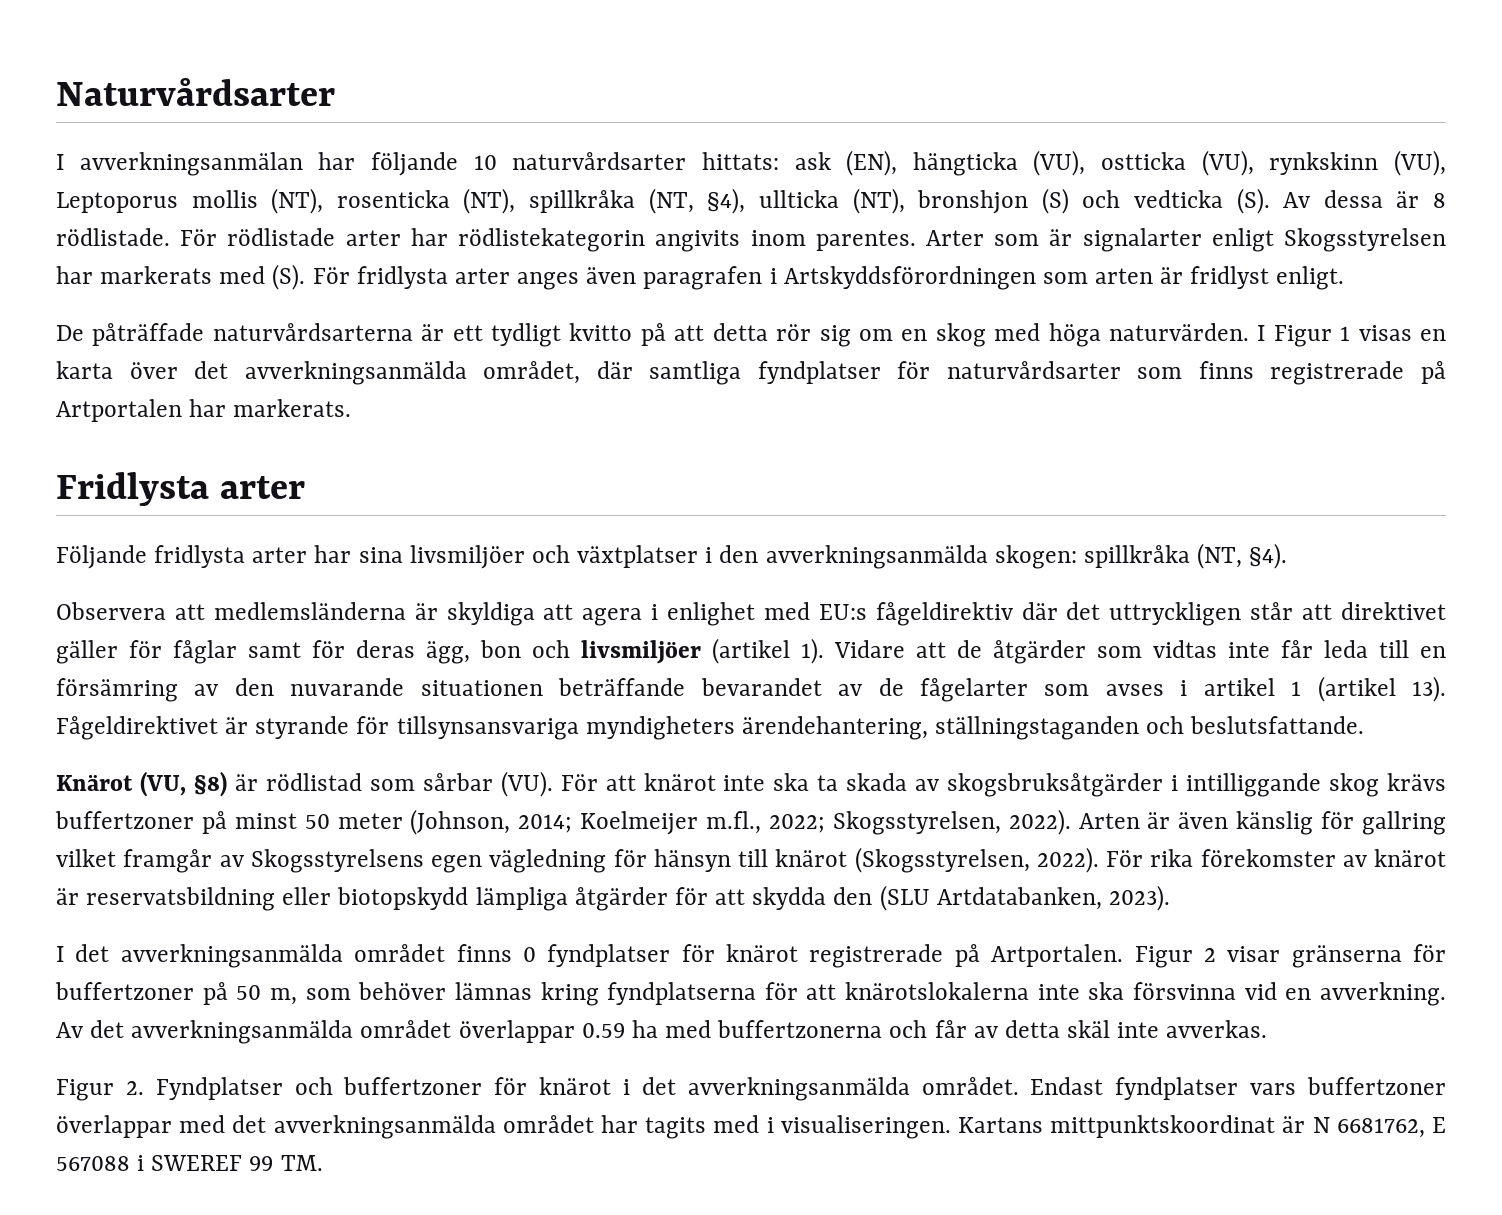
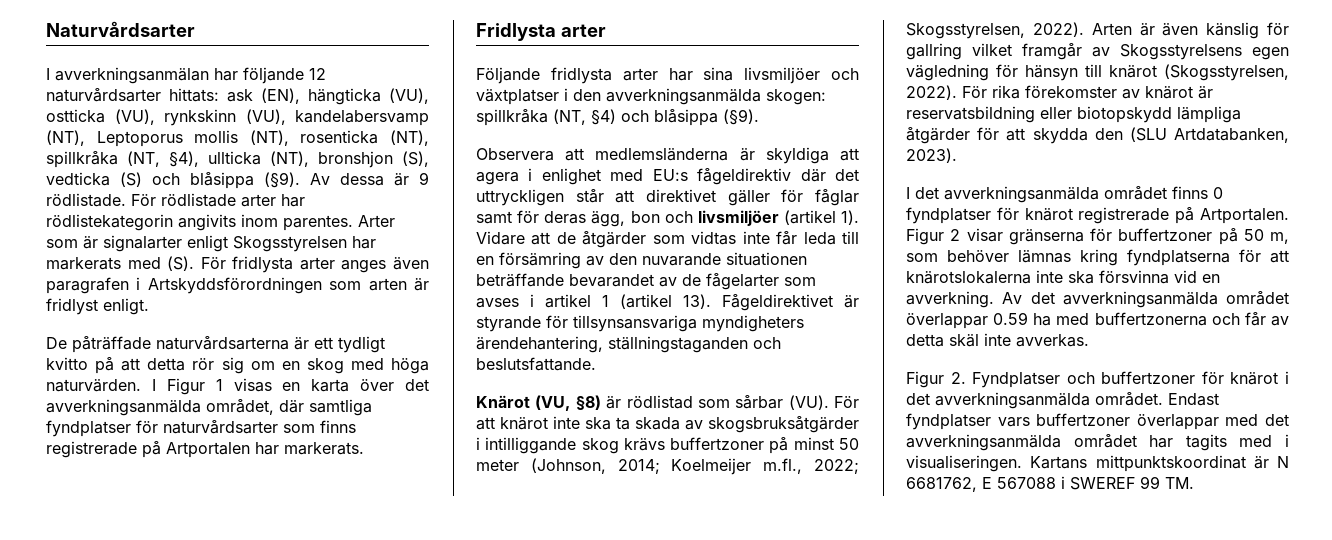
- I avverkningsanmälan har följande 10 naturvårdsarter hittats: ask (EN), hängticka (VU), ostticka (VU), rynkskinn (VU), Leptoporus mollis (NT), rosenticka (NT), spillkråka (NT, §4), ullticka (NT), bronshjon (S) och vedticka (S). Av dessa är 8 rödlistade.
+ I avverkningsanmälan har följande 12 naturvårdsarter hittats: ask (EN), hängticka (VU), ostticka (VU), rynkskinn (VU), kandelabersvamp (NT), Leptoporus mollis (NT), rosenticka (NT), spillkråka (NT, §4), ullticka (NT), bronshjon (S), vedticka (S) och blåsippa (§9). Av dessa är 9 rödlistade.
- Följande fridlysta arter har sina livsmiljöer och växtplatser i den avverkningsanmälda skogen: spillkråka (NT, §4).
+ Följande fridlysta arter har sina livsmiljöer och växtplatser i den avverkningsanmälda skogen: spillkråka (NT, §4) och blåsippa (§9).

